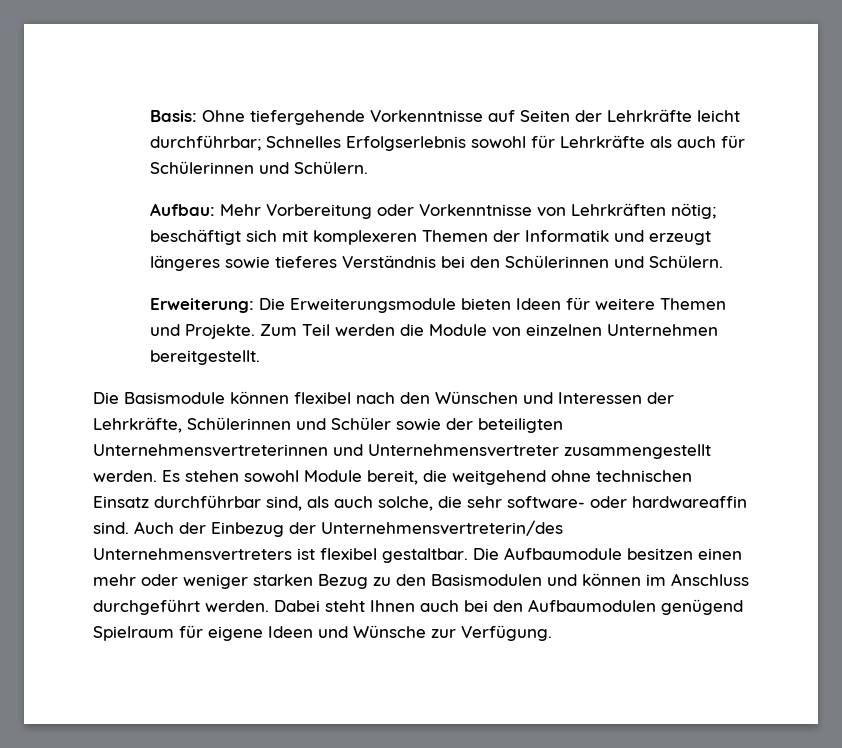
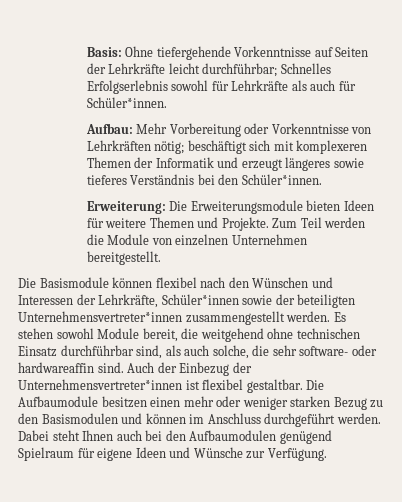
- Basis: Ohne tiefergehende Vorkenntnisse auf Seiten der Lehrkräfte leicht durchführbar; Schnelles Erfolgserlebnis sowohl für Lehrkräfte als auch für Schülerinnen und Schülern.
+ Basis: Ohne tiefergehende Vorkenntnisse auf Seiten der Lehrkräfte leicht durchführbar; Schnelles Erfolgserlebnis sowohl für Lehrkräfte als auch für Schüler*innen.
- Aufbau: Mehr Vorbereitung oder Vorkenntnisse von Lehrkräften nötig; beschäftigt sich mit komplexeren Themen der Informatik und erzeugt längeres sowie tieferes Verständnis bei den Schülerinnen und Schülern.
+ Aufbau: Mehr Vorbereitung oder Vorkenntnisse von Lehrkräften nötig; beschäftigt sich mit komplexeren Themen der Informatik und erzeugt längeres sowie tieferes Verständnis bei den Schüler*innen.
- Die Basismodule können flexibel nach den Wünschen und Interessen der Lehrkräfte, Schülerinnen und Schüler sowie der beteiligten Unternehmensvertreterinnen und Unternehmensvertreter zusammengestellt werden.
+ Die Basismodule können flexibel nach den Wünschen und Interessen der Lehrkräfte, Schüler*innen sowie der beteiligten Unternehmensvertreter*innen zusammengestellt werden.
- Auch der Einbezug der Unternehmensvertreterin/des Unternehmensvertreters ist flexibel gestaltbar.
+ Auch der Einbezug der Unternehmensvertreter*innen ist flexibel gestaltbar.

